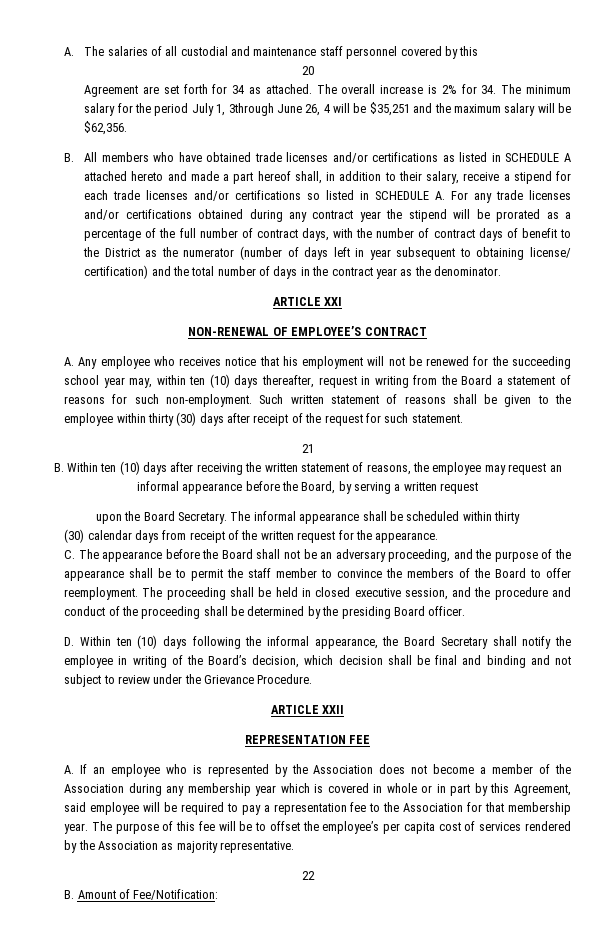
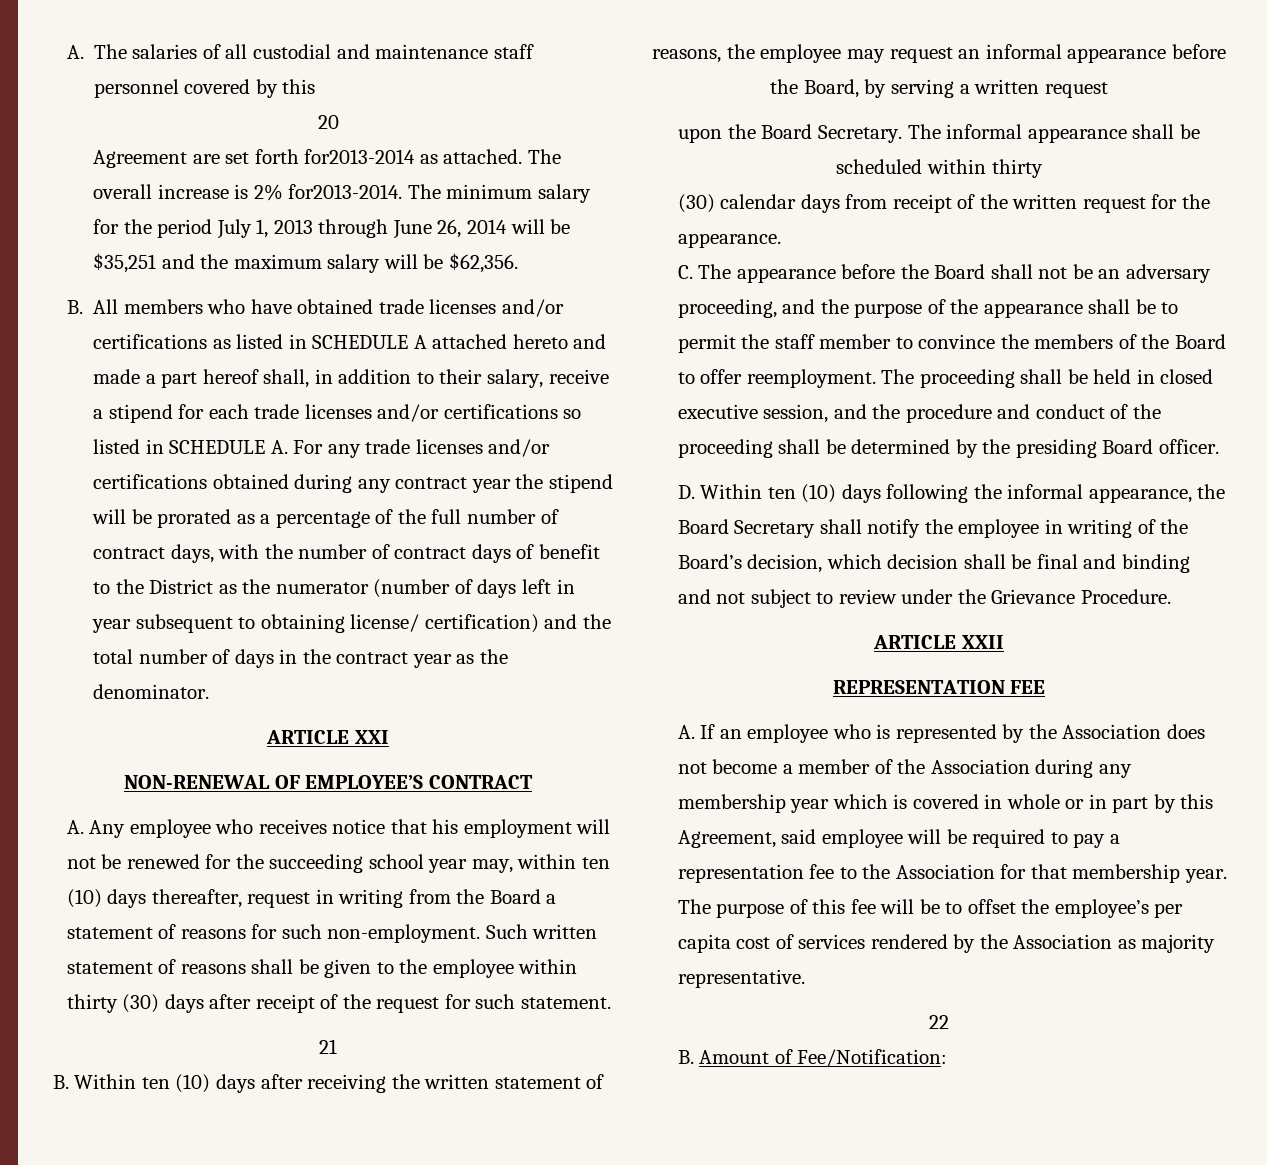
- Agreement are set forth for 34 as attached.
+ Agreement are set forth for2013-2014 as attached.
- The overall increase is 2% for 34. The minimum salary for the period July 1, 3through June 26, 4 will be $35,251 and the maximum salary will be $62,356.
+ The overall increase is 2% for2013-2014. The minimum salary for the period July 1, 2013 through June 26, 2014 will be $35,251 and the maximum salary will be $62,356.

